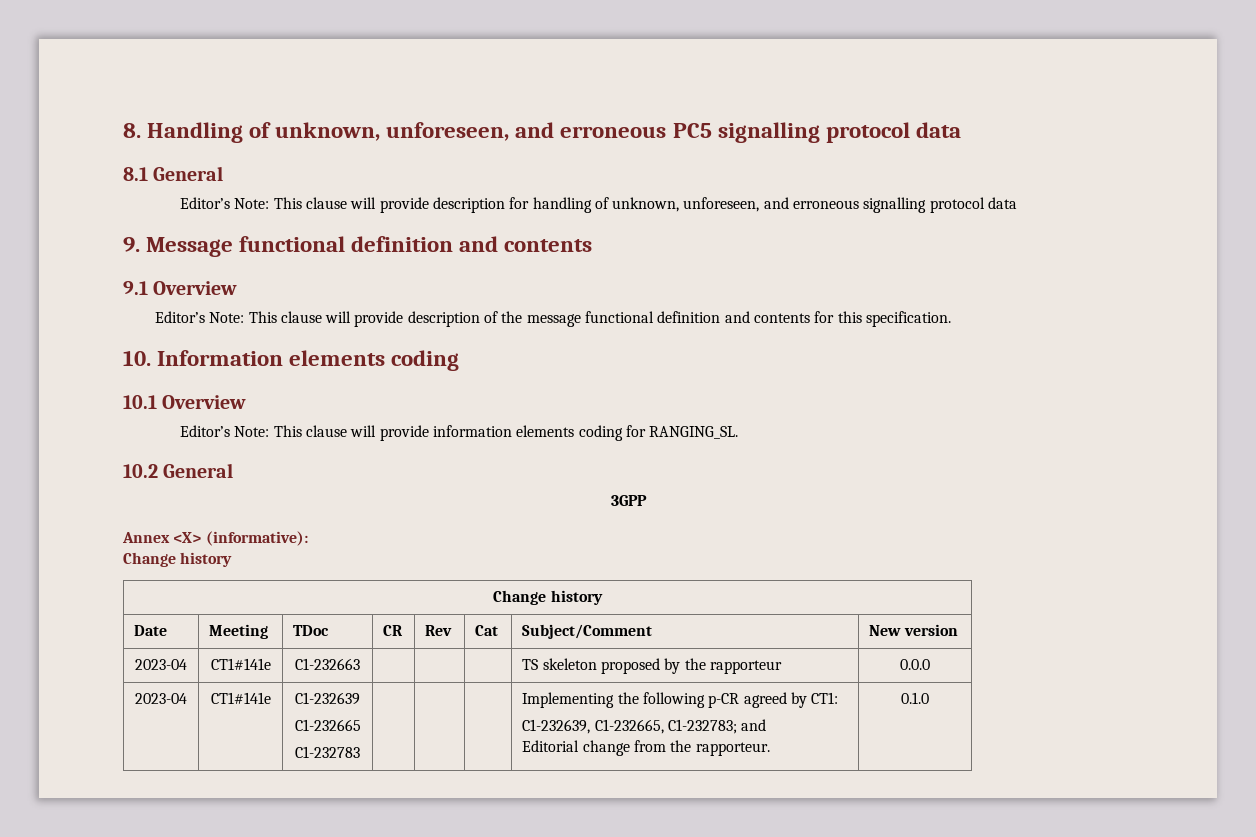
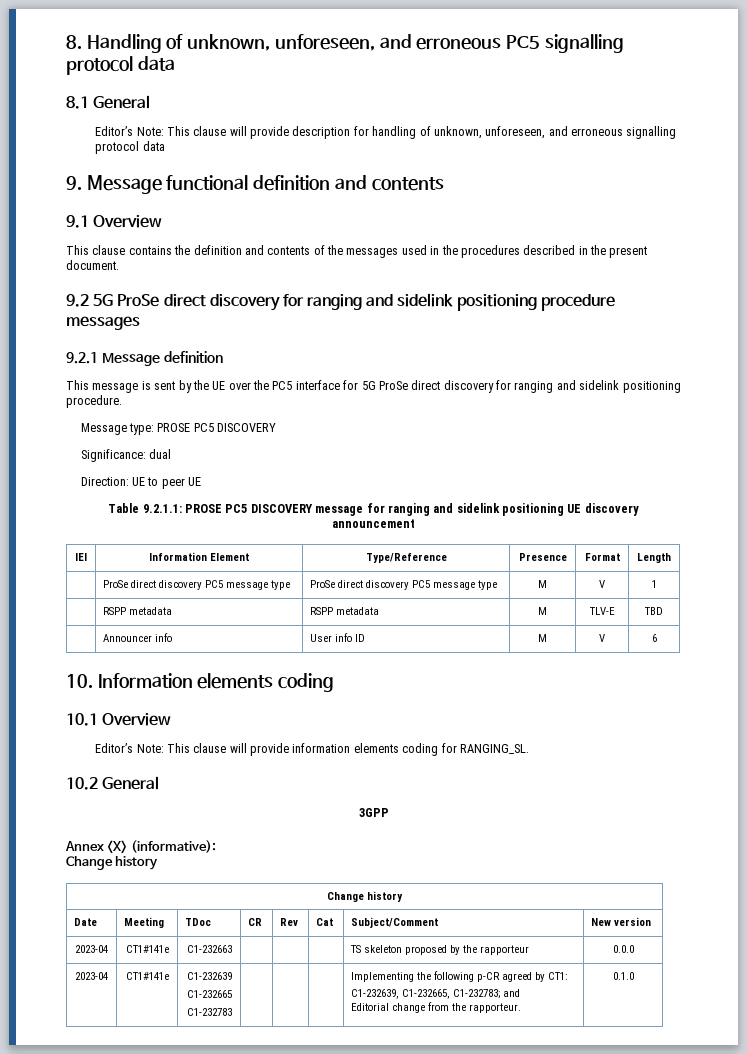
- Editor’s Note: This clause will provide description of the message functional definition and contents for this specification.
+ This clause contains the definition and contents of the messages used in the procedures described in the present document.
+ 9.2 5G ProSe direct discovery for ranging and sidelink positioning procedure messages
+ 9.2.1 Message definition
+ This message is sent by the UE over the PC5 interface for 5G ProSe direct discovery for ranging and sidelink positioning procedure.
+ Message type: PROSE PC5 DISCOVERY
+ Significance: dual
+ Direction: UE to peer UE
+ Table 9.2.1.1: PROSE PC5 DISCOVERY message for ranging and sidelink positioning UE discovery announcement
+ IEI | Information Element | Type/Reference | Presence | Format | Length
+ | ProSe direct discovery PC5 message type | ProSe direct discovery PC5 message type | M | V | 1
+ | RSPP metadata | RSPP metadata | M | TLV-E | TBD
+ | Announcer info | User info ID | M | V | 6

